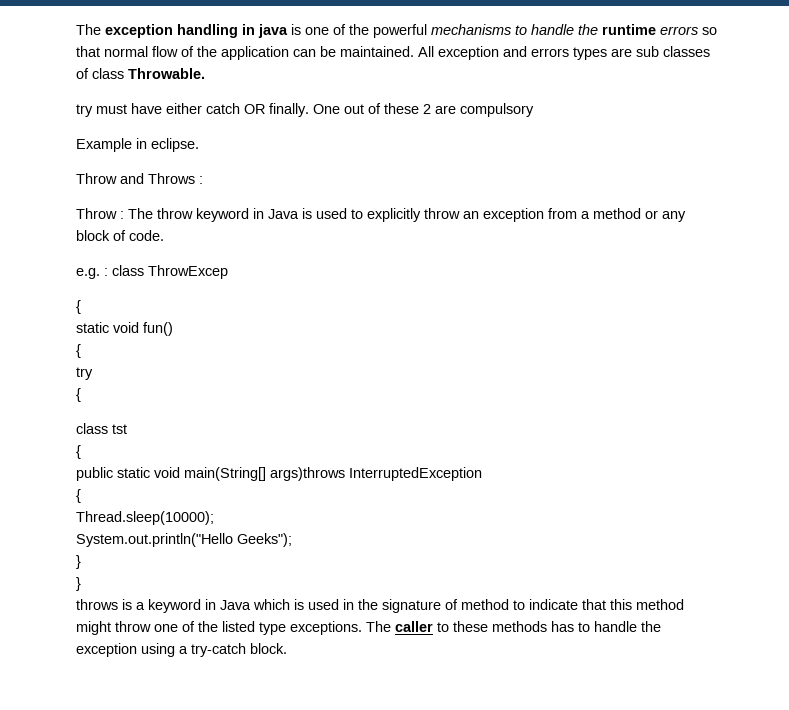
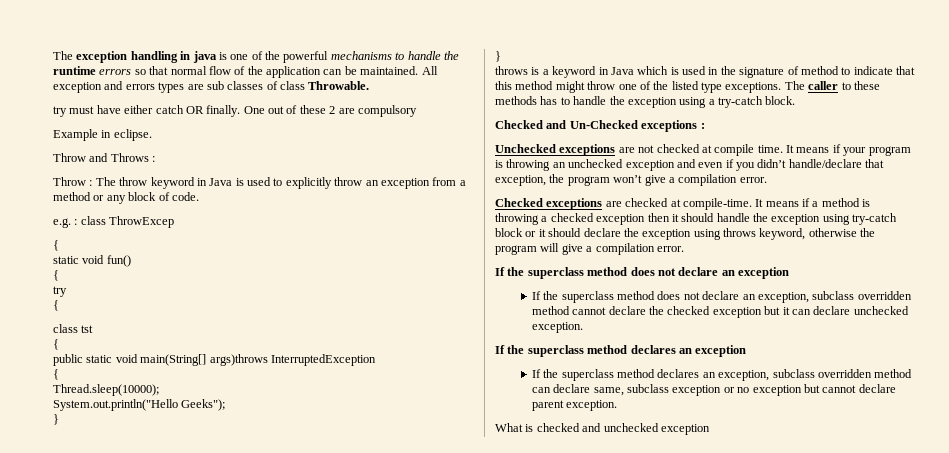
+ Checked and Un-Checked exceptions :
+ Unchecked exceptions are not checked at compile time. It means if your program is throwing an unchecked exception and even if you didn’t handle/declare that exception, the program won’t give a compilation error.
+ Checked exceptions are checked at compile-time. It means if a method is throwing a checked exception then it should handle the exception using try-catch block or it should declare the exception using throws keyword, otherwise the program will give a compilation error.
+ If the superclass method does not declare an exception
+ If the superclass method does not declare an exception, subclass overridden method cannot declare the checked exception but it can declare unchecked exception.
+ If the superclass method declares an exception
+ If the superclass method declares an exception, subclass overridden method can declare same, subclass exception or no exception but cannot declare parent exception.
+ What is checked and unchecked exception

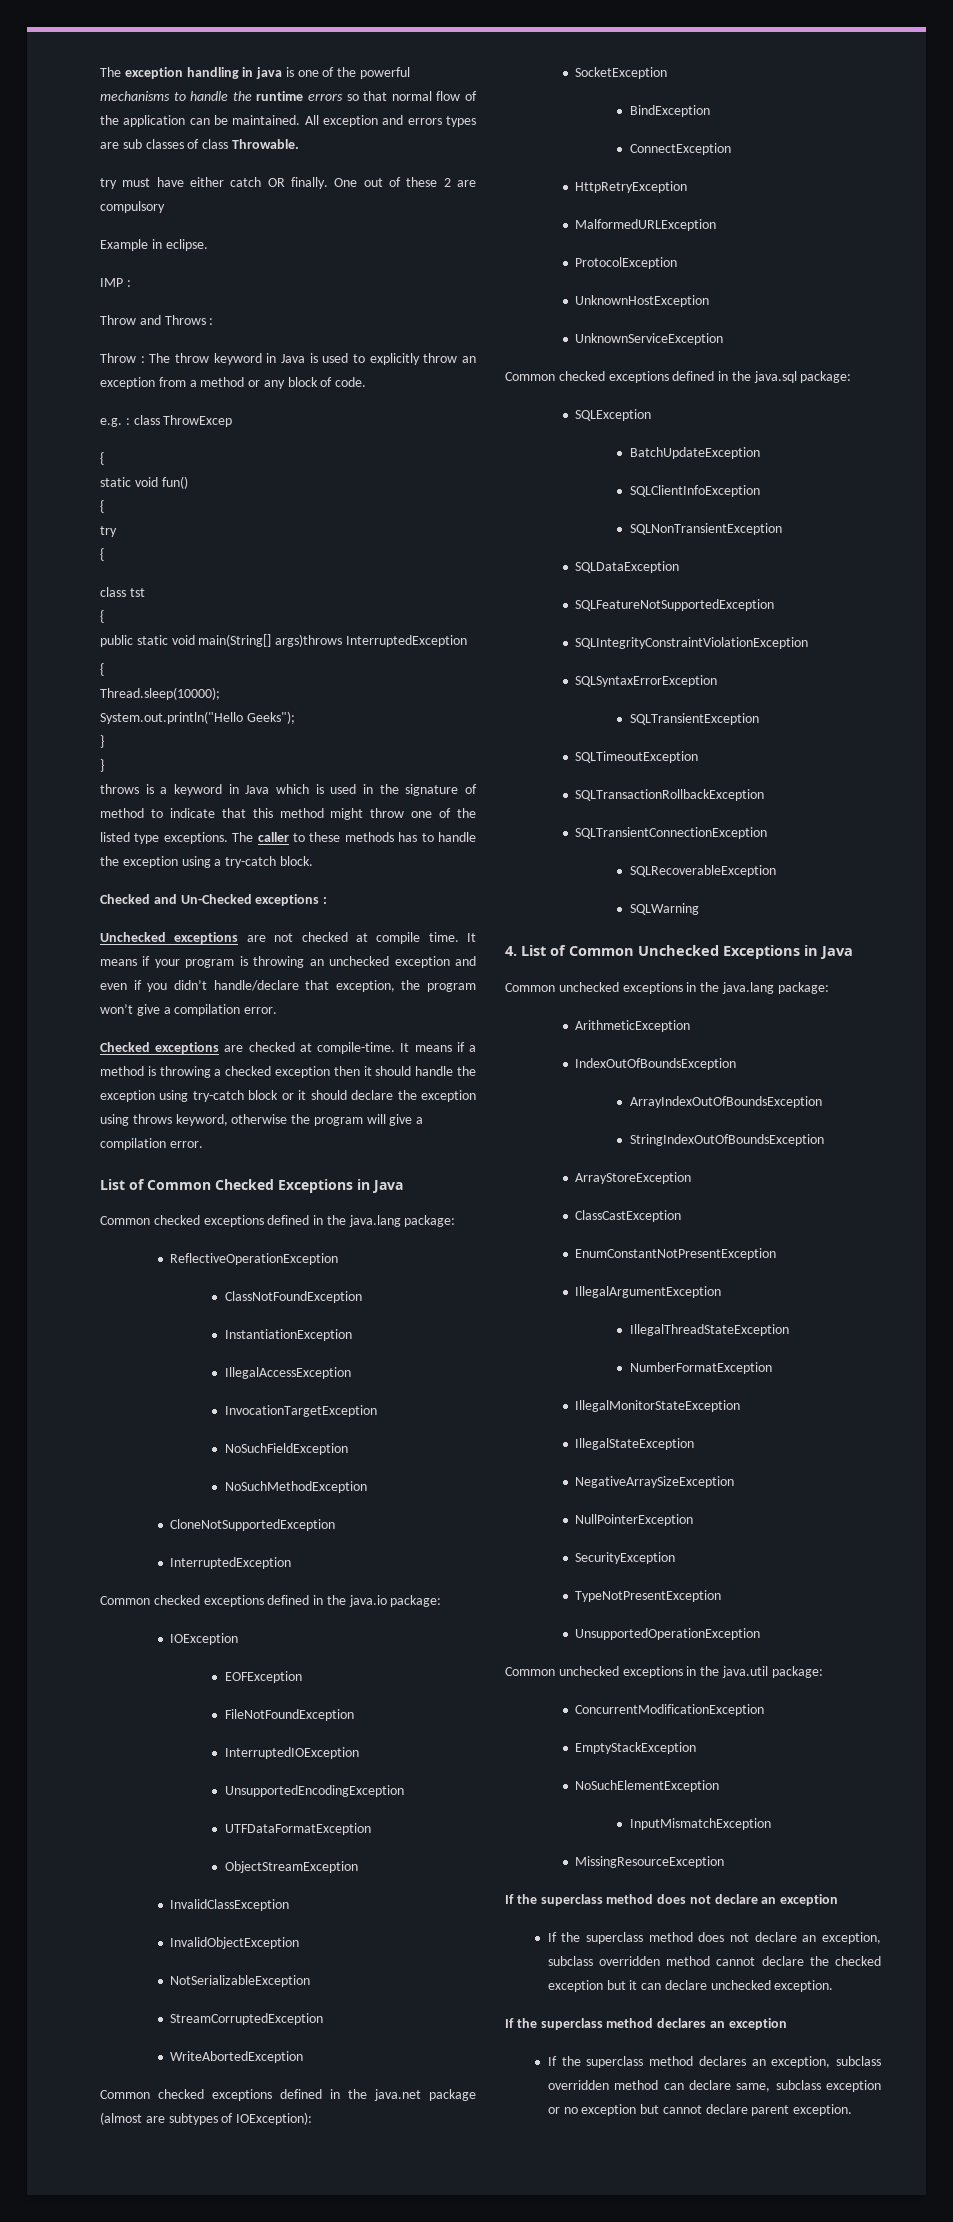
+ IMP :
+ List of Common Checked Exceptions in Java
+ Common checked exceptions defined in the java.lang package:
+ ReflectiveOperationException
+ ClassNotFoundException
+ InstantiationException
+ IllegalAccessException
+ InvocationTargetException
+ NoSuchFieldException
+ NoSuchMethodException
+ CloneNotSupportedException
+ InterruptedException
+ Common checked exceptions defined in the java.io package:
+ IOException
+ EOFException
+ FileNotFoundException
+ InterruptedIOException
+ UnsupportedEncodingException
+ UTFDataFormatException
+ ObjectStreamException
+ InvalidClassException
+ InvalidObjectException
+ NotSerializableException
+ StreamCorruptedException
+ WriteAbortedException
+ Common checked exceptions defined in the java.net package (almost are subtypes of IOException):
+ SocketException
+ BindException
+ ConnectException
+ HttpRetryException
+ MalformedURLException
+ ProtocolException
+ UnknownHostException
+ UnknownServiceException
+ Common checked exceptions defined in the java.sql package:
+ SQLException
+ BatchUpdateException
+ SQLClientInfoException
+ SQLNonTransientException
+ SQLDataException
+ SQLFeatureNotSupportedException
+ SQLIntegrityConstraintViolationException
+ SQLSyntaxErrorException
+ SQLTransientException
+ SQLTimeoutException
+ SQLTransactionRollbackException
+ SQLTransientConnectionException
+ SQLRecoverableException
+ SQLWarning
+ 4. List of Common Unchecked Exceptions in Java
+ Common unchecked exceptions in the java.lang package:
+ ArithmeticException
+ IndexOutOfBoundsException
+ ArrayIndexOutOfBoundsException
+ StringIndexOutOfBoundsException
+ ArrayStoreException
+ ClassCastException
+ EnumConstantNotPresentException
+ IllegalArgumentException
+ IllegalThreadStateException
+ NumberFormatException
+ IllegalMonitorStateException
+ IllegalStateException
+ NegativeArraySizeException
+ NullPointerException
+ SecurityException
+ TypeNotPresentException
+ UnsupportedOperationException
+ Common unchecked exceptions in the java.util package:
+ ConcurrentModificationException
+ EmptyStackException
+ NoSuchElementException
+ InputMismatchException
+ MissingResourceException
- What is checked and unchecked exception

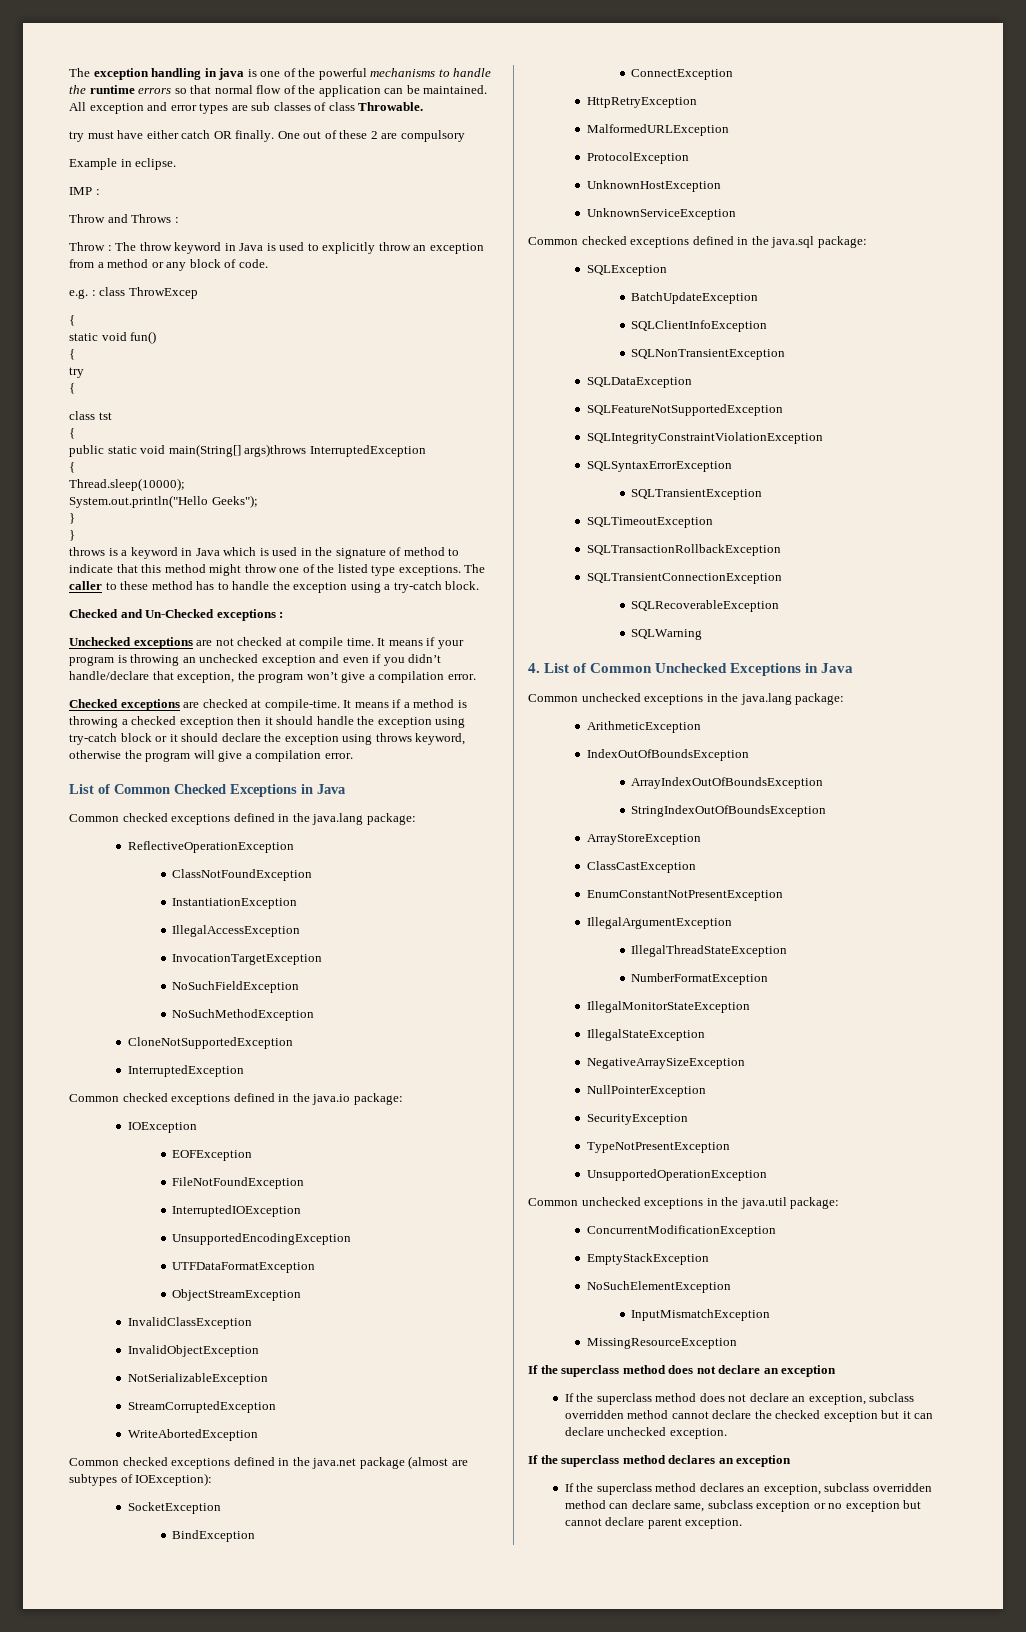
- All exception and errors types are sub classes of class Throwable.
+ All exception and error types are sub classes of class Throwable.
- The caller to these methods has to handle the exception using a try-catch block.
+ The caller to these method has to handle the exception using a try-catch block.

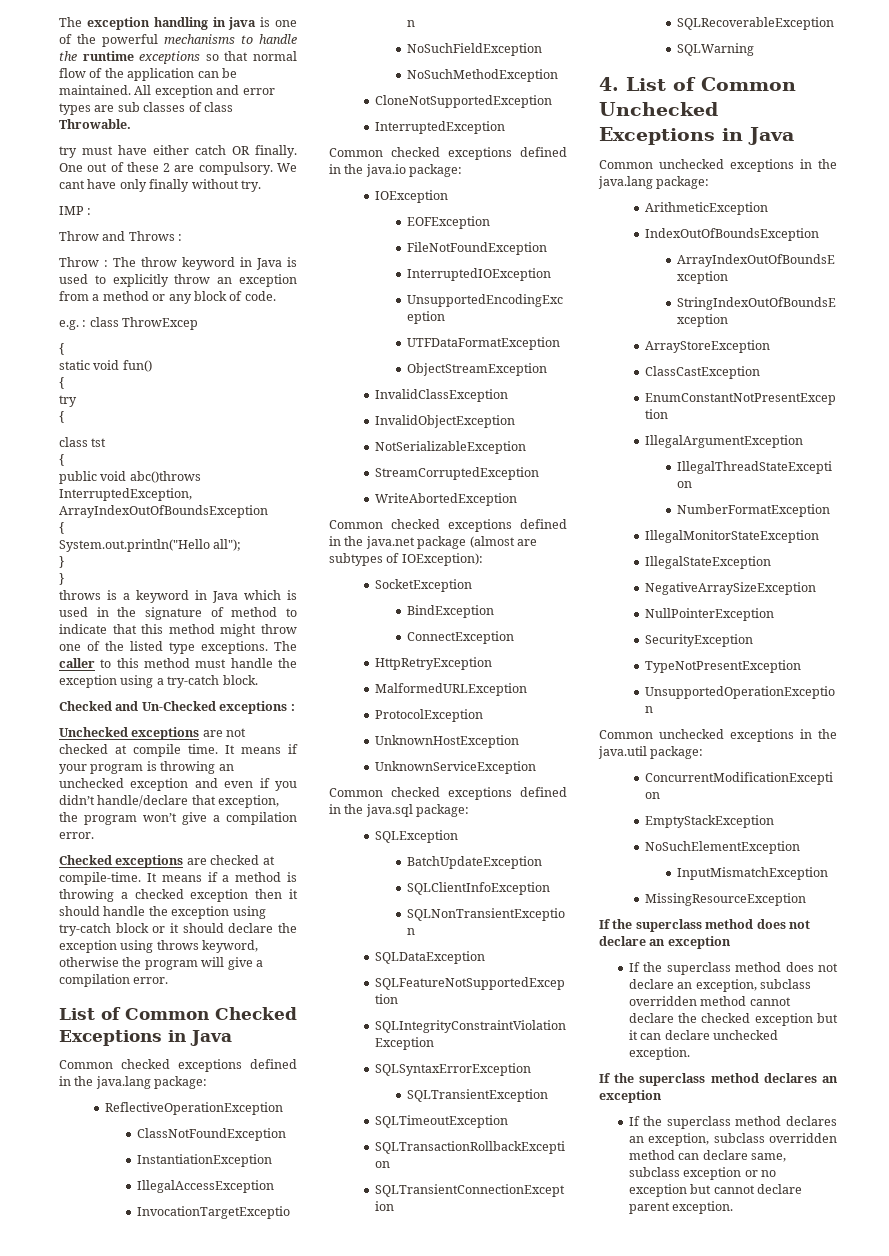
- The exception handling in java is one of the powerful mechanisms to handle the runtime errors so that normal flow of the application can be maintained.
+ The exception handling in java is one of the powerful mechanisms to handle the runtime exceptions so that normal flow of the application can be maintained.
- One out of these 2 are compulsory
- Example in eclipse.
+ One out of these 2 are compulsory. We cant have only finally without try.
- public static void main(String[] args)throws InterruptedException
+ public void abc()throws InterruptedException, ArrayIndexOutOfBoundsException
  {
- Thread.sleep(10000);
- System.out.println("Hello Geeks");
+ System.out.println("Hello all");
- The caller to these method has to handle the exception using a try-catch block.
+ The caller to this method must handle the exception using a try-catch block.

